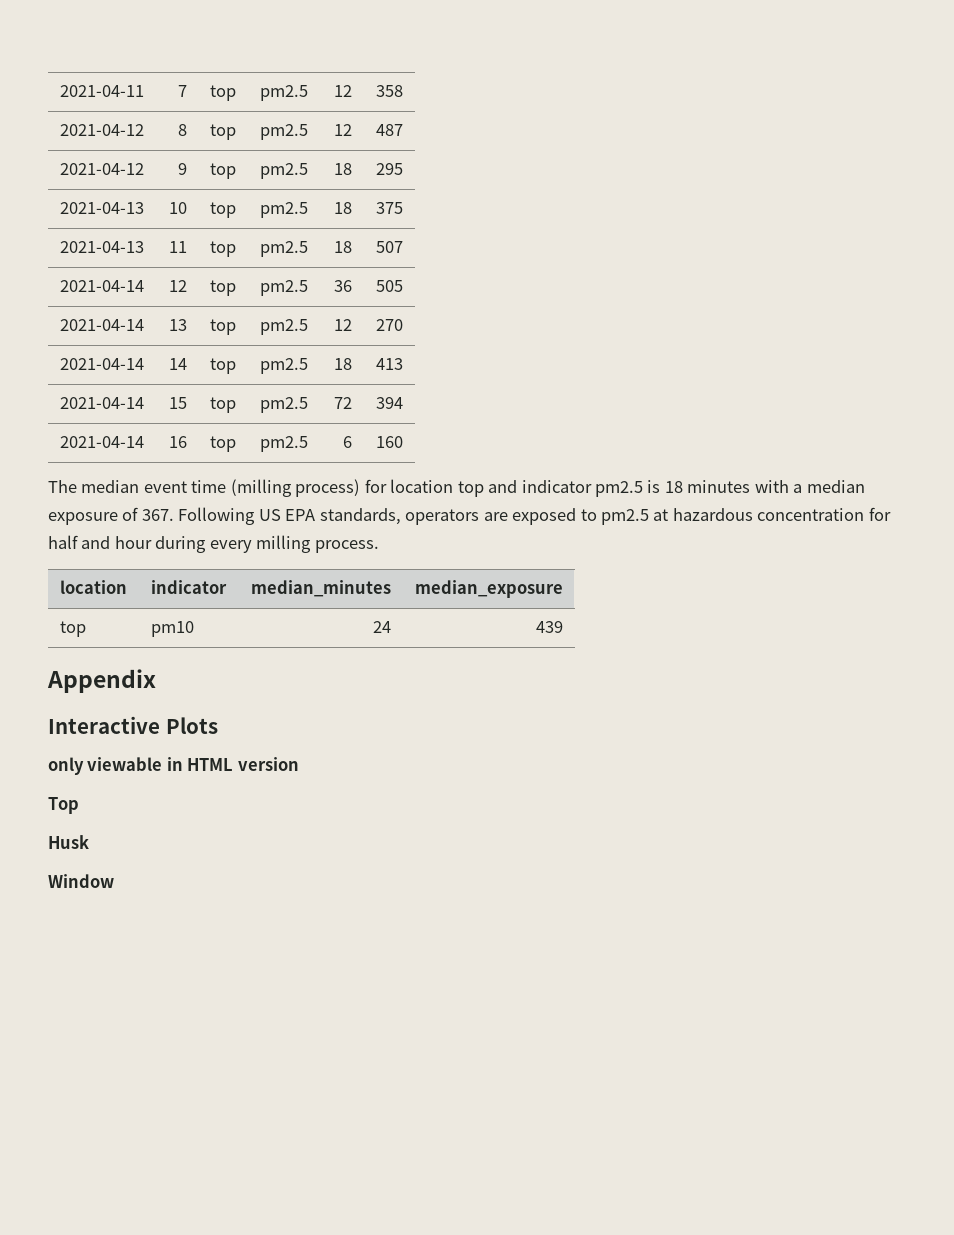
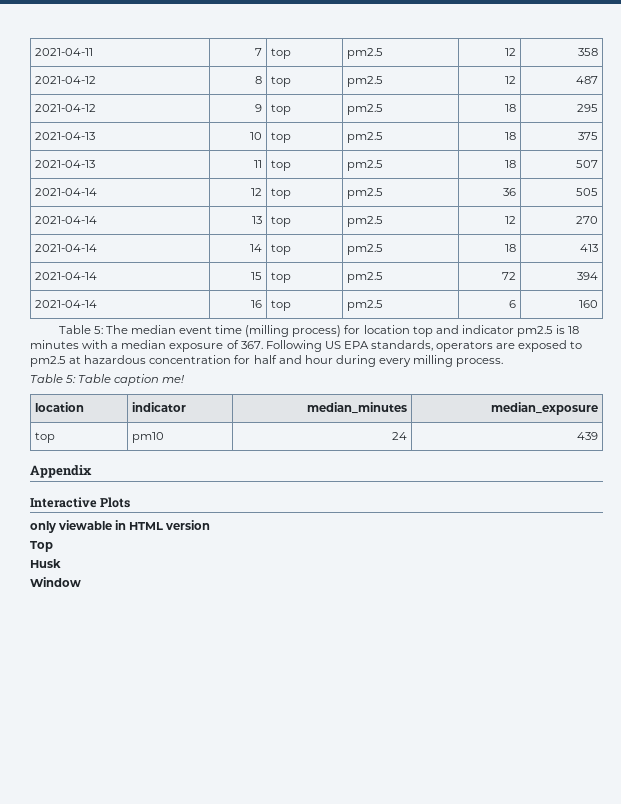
- The median event time (milling process) for location top and indicator pm2.5 is 18 minutes with a median exposure of 367. Following US EPA standards, operators are exposed to pm2.5 at hazardous concentration for half and hour during every milling process.
+ Table 5: The median event time (milling process) for location top and indicator pm2.5 is 18 minutes with a median exposure of 367. Following US EPA standards, operators are exposed to pm2.5 at hazardous concentration for half and hour during every milling process.
+ Table 5: Table caption me!

